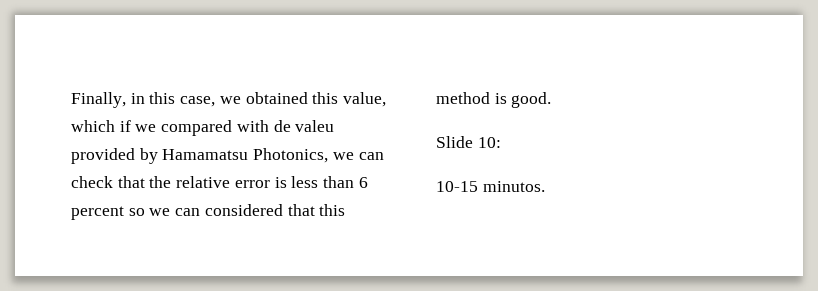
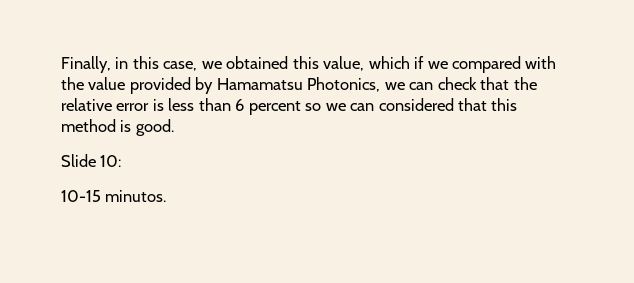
- Finally, in this case, we obtained this value, which if we compared with de valeu provided by Hamamatsu Photonics, we can check that the relative error is less than 6 percent so we can considered that this method is good.
+ Finally, in this case, we obtained this value, which if we compared with the value provided by Hamamatsu Photonics, we can check that the relative error is less than 6 percent so we can considered that this method is good.

